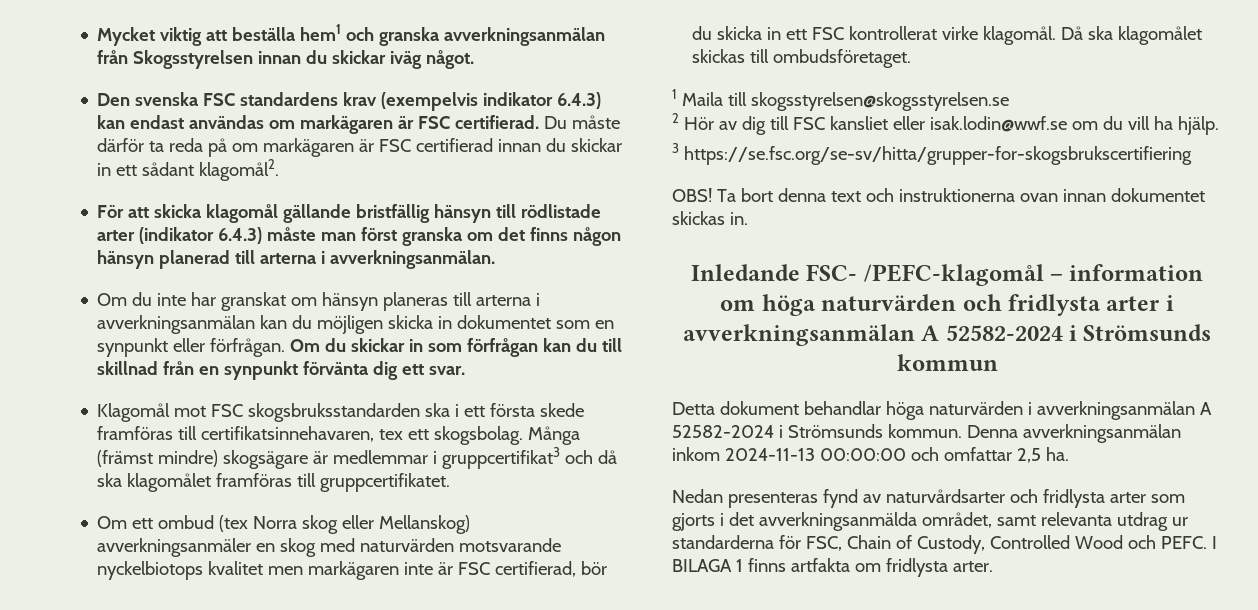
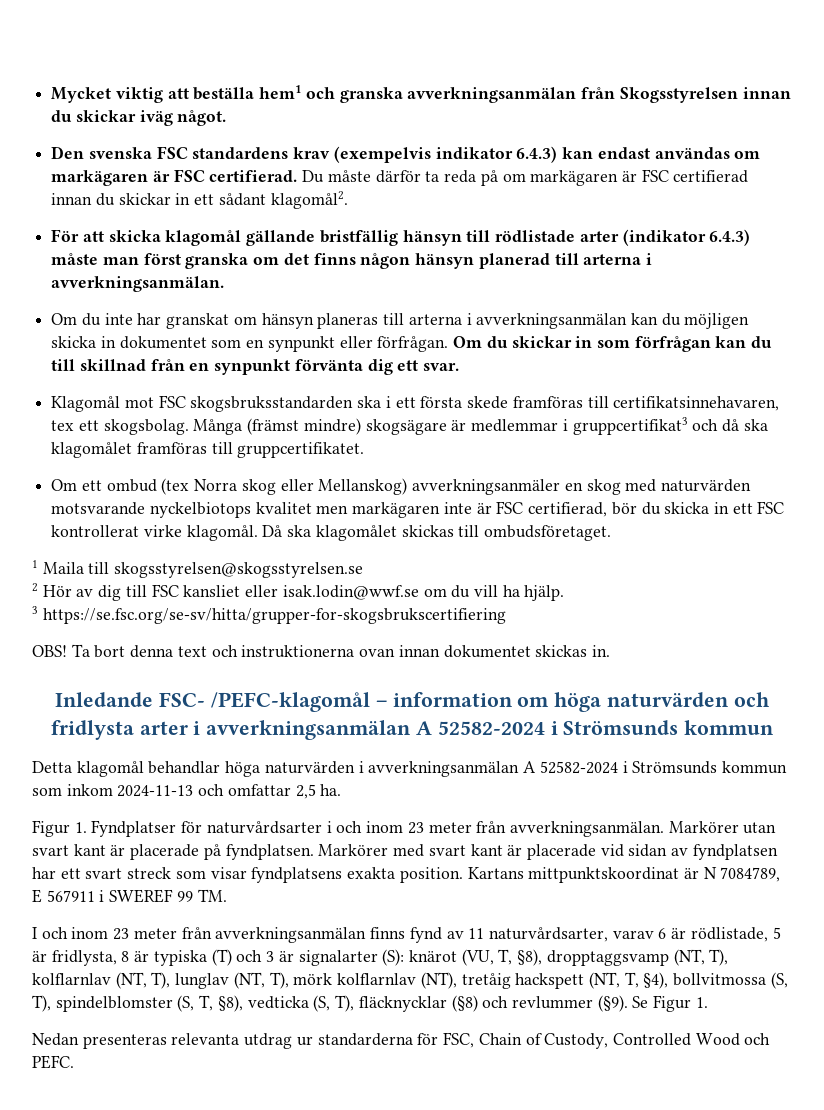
- Detta dokument behandlar höga naturvärden i avverkningsanmälan A 52582-2024 i Strömsunds kommun. Denna avverkningsanmälan inkom 2024-11-13 00:00:00 och omfattar 2,5 ha.
+ Detta klagomål behandlar höga naturvärden i avverkningsanmälan A 52582-2024 i Strömsunds kommun som inkom 2024-11-13 och omfattar 2,5 ha.
- Nedan presenteras fynd av naturvårdsarter och fridlysta arter som gjorts i det avverkningsanmälda området, samt relevanta utdrag ur standarderna för FSC, Chain of Custody, Controlled Wood och PEFC. I BILAGA 1 finns artfakta om fridlysta arter.
+ Figur 1. Fyndplatser för naturvårdsarter i och inom 23 meter från avverkningsanmälan. Markörer utan svart kant är placerade på fyndplatsen. Markörer med svart kant är placerade vid sidan av fyndplatsen har ett svart streck som visar fyndplatsens exakta position. Kartans mittpunktskoordinat är N 7084789, E 567911 i SWEREF 99 TM.
+ I och inom 23 meter från avverkningsanmälan finns fynd av 11 naturvårdsarter, varav 6 är rödlistade, 5 är fridlysta, 8 är typiska (T) och 3 är signalarter (S): knärot (VU, T, §8), dropptaggsvamp (NT, T), kolflarnlav (NT, T), lunglav (NT, T), mörk kolflarnlav (NT), tretåig hackspett (NT, T, §4), bollvitmossa (S, T), spindelblomster (S, T, §8), vedticka (S, T), fläcknycklar (§8) och revlummer (§9). Se Figur 1.
+ Nedan presenteras relevanta utdrag ur standarderna för FSC, Chain of Custody, Controlled Wood och PEFC.

